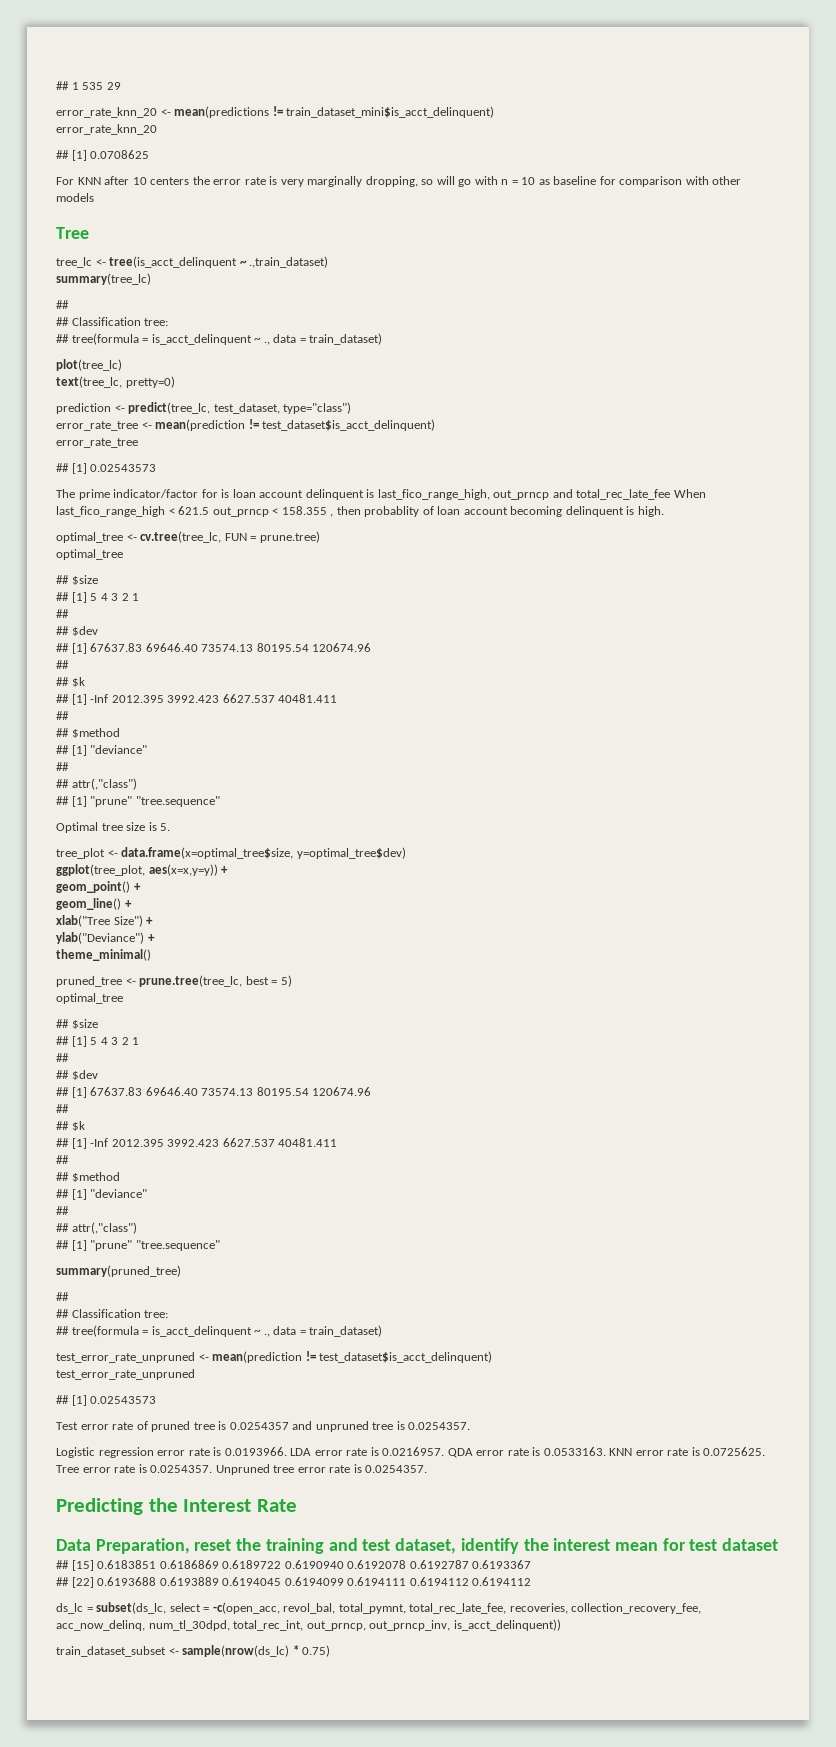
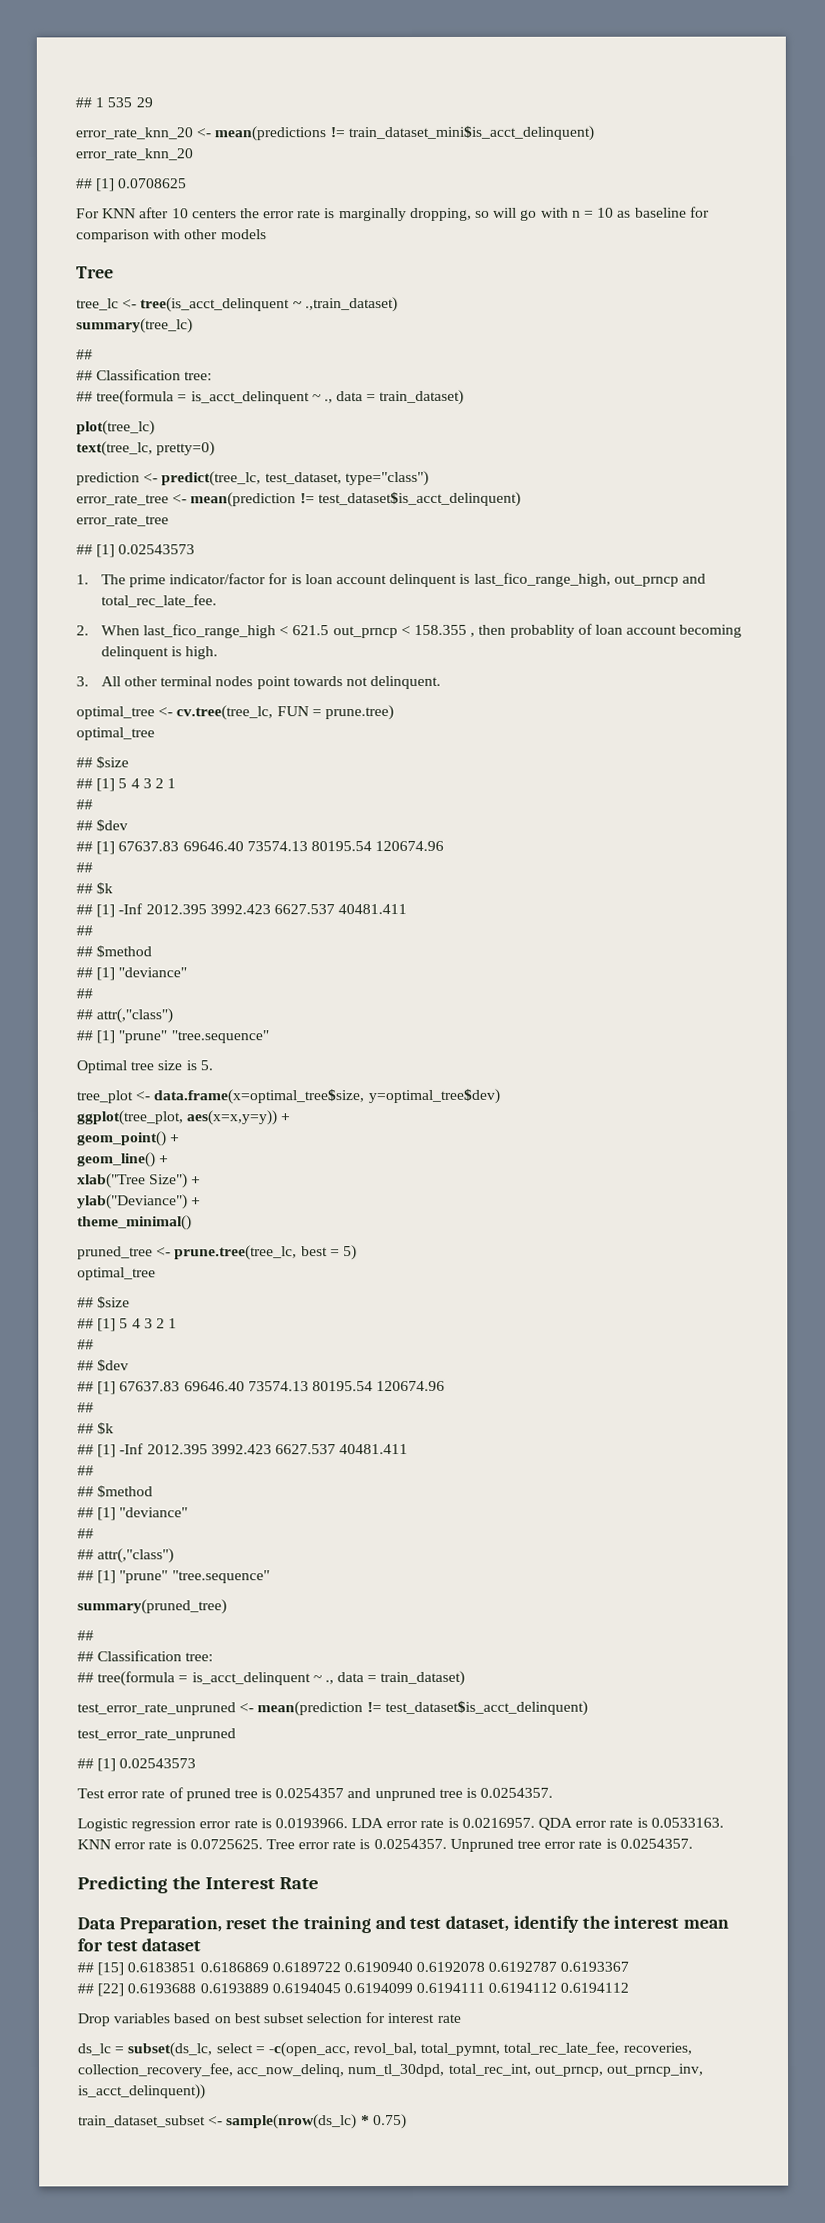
- For KNN after 10 centers the error rate is very marginally dropping, so will go with n = 10 as baseline for comparison with other models
+ For KNN after 10 centers the error rate is marginally dropping, so will go with n = 10 as baseline for comparison with other models
- The prime indicator/factor for is loan account delinquent is last_fico_range_high, out_prncp and total_rec_late_fee When last_fico_range_high < 621.5 out_prncp < 158.355 , then probablity of loan account becoming delinquent is high.
+ 1. The prime indicator/factor for is loan account delinquent is last_fico_range_high, out_prncp and total_rec_late_fee.
+ 2. When last_fico_range_high < 621.5 out_prncp < 158.355 , then probablity of loan account becoming delinquent is high.
+ 3. All other terminal nodes point towards not delinquent.
+ Drop variables based on best subset selection for interest rate

